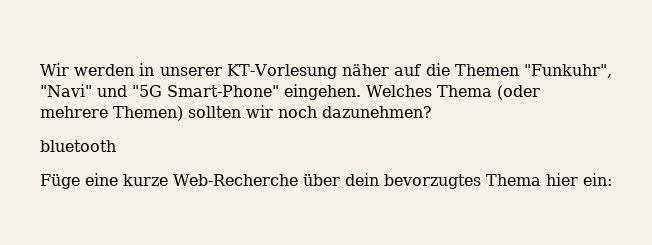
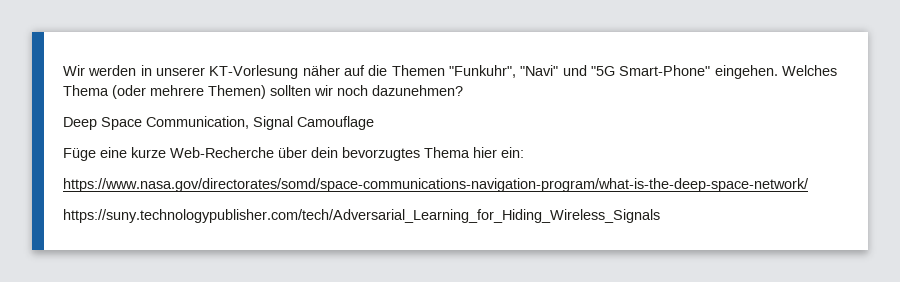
- bluetooth
+ Deep Space Communication, Signal Camouflage
+ https://www.nasa.gov/directorates/somd/space-communications-navigation-program/what-is-the-deep-space-network/
+ https://suny.technologypublisher.com/tech/Adversarial_Learning_for_Hiding_Wireless_Signals

